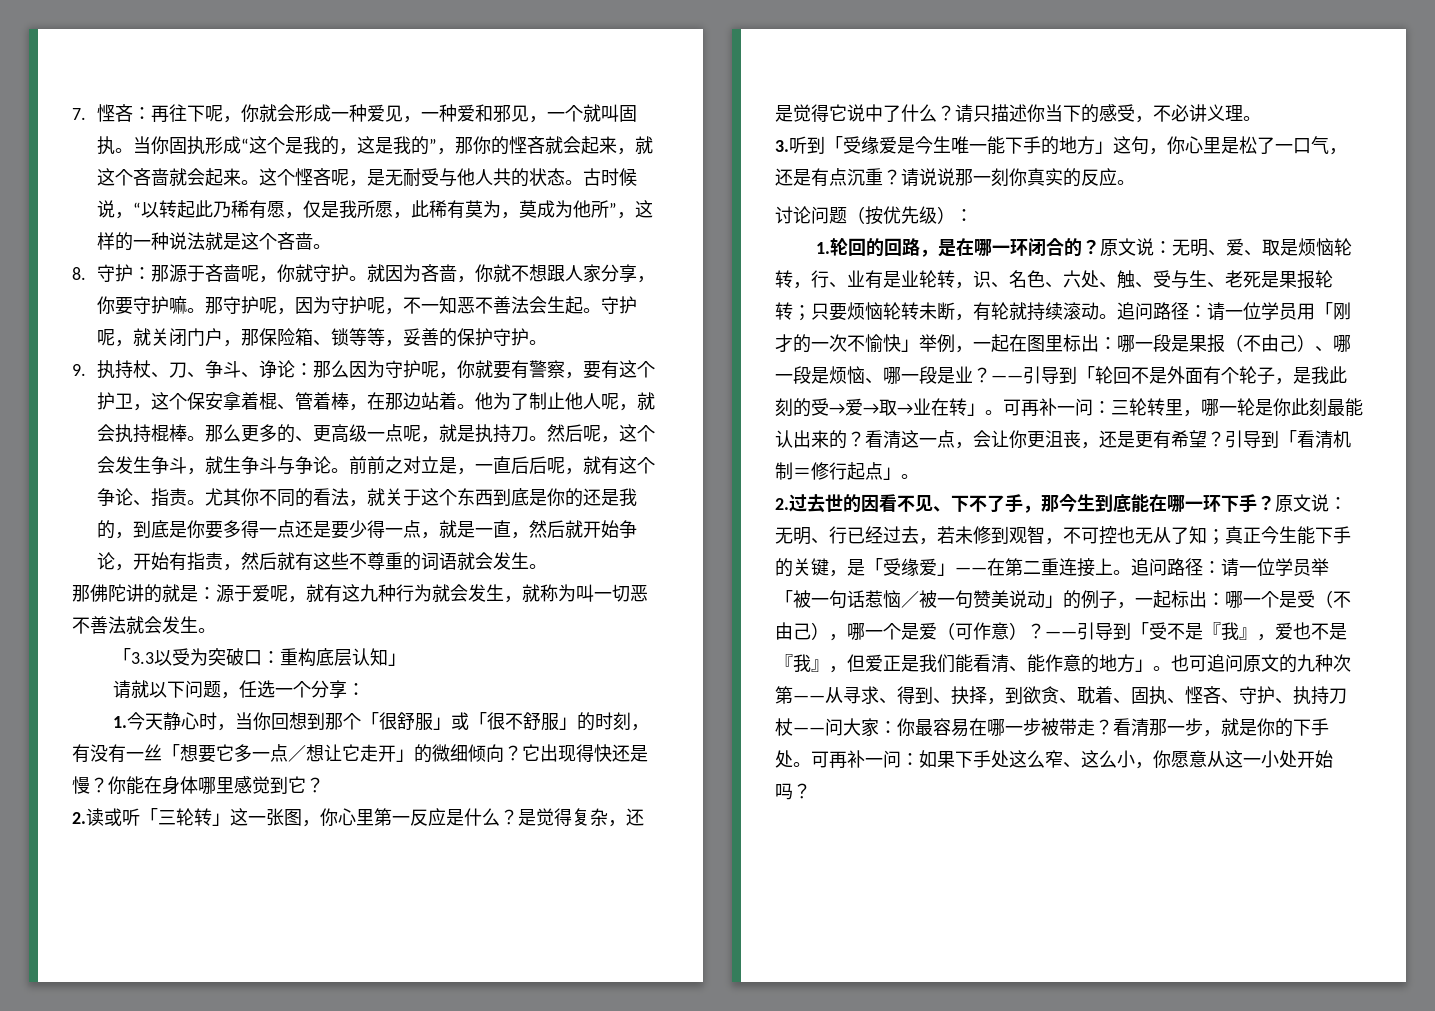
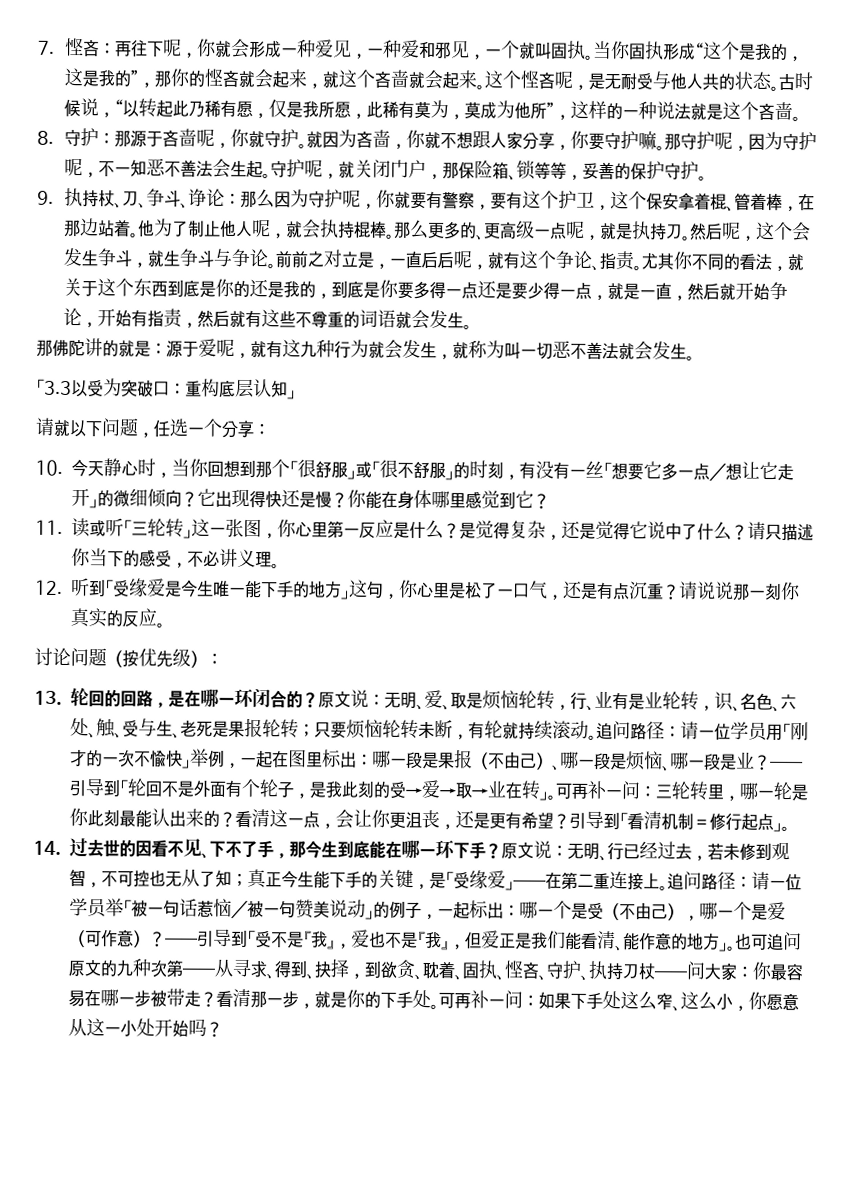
- 1.今天静心时，当你回想到那个「很舒服」或「很不舒服」的时刻，有没有一丝「想要它多一点／想让它走开」的微细倾向？
+ 10.今天静心时，当你回想到那个「很舒服」或「很不舒服」的时刻，有没有一丝「想要它多一点／想让它走开」的微细倾向？
- 2.读或听「三轮转」这一张图，你心里第一反应是什么？
+ 11.读或听「三轮转」这一张图，你心里第一反应是什么？
- 3.听到「受缘爱是今生唯一能下手的地方」这句，你心里是松了一口气，还是有点沉重？
+ 12.听到「受缘爱是今生唯一能下手的地方」这句，你心里是松了一口气，还是有点沉重？
- 1.轮回的回路，是在哪一环闭合的？
+ 13.轮回的回路，是在哪一环闭合的？
- 2.过去世的因看不见、下不了手，那今生到底能在哪一环下手？
+ 14.过去世的因看不见、下不了手，那今生到底能在哪一环下手？

